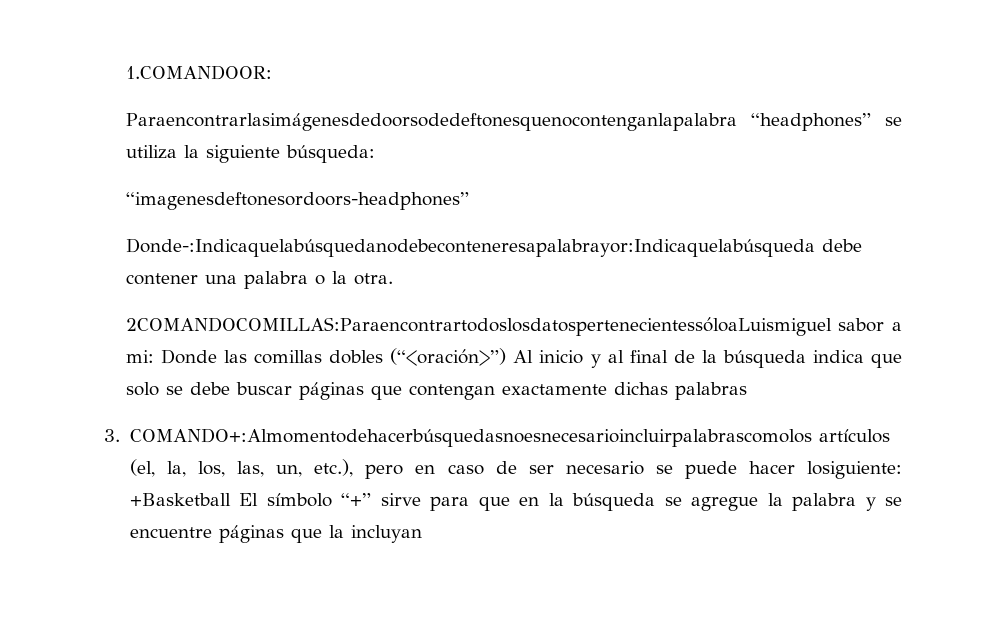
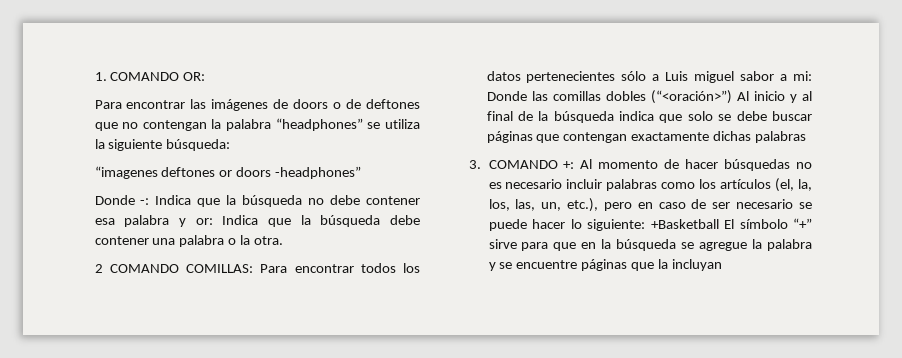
- 1.COMANDOOR:
- Paraencontrarlasimágenesdedoorsodedeftonesquenocontenganlapalabra “headphones” se utiliza la siguiente búsqueda:
+ 1. COMANDO OR:
+ Para encontrar las imágenes de doors o de deftones que no contengan la palabra “headphones” se utiliza la siguiente búsqueda:
- “imagenesdeftonesordoors-headphones”
- Donde-:Indicaquelabúsquedanodebeconteneresapalabrayor:Indicaquelabúsqueda debe contener una palabra o la otra.
+ “imagenes deftones or doors -headphones”
+ Donde -: Indica que la búsqueda no debe contener esa palabra y or: Indica que la búsqueda debe contener una palabra o la otra.
- 2COMANDOCOMILLAS:ParaencontrartodoslosdatospertenecientessóloaLuismiguel sabor a mi: Donde las comillas dobles (“<oración>”) Al inicio y al final de la búsqueda indica que solo se debe buscar páginas que contengan exactamente dichas palabras
+ 2 COMANDO COMILLAS: Para encontrar todos los datos pertenecientes sólo a Luis miguel sabor a mi: Donde las comillas dobles (“<oración>”) Al inicio y al final de la búsqueda indica que solo se debe buscar páginas que contengan exactamente dichas palabras
- 3. COMANDO+:Almomentodehacerbúsquedasnoesnecesarioincluirpalabrascomolos artículos (el, la, los, las, un, etc.), pero en caso de ser necesario se puede hacer losiguiente: +Basketball El símbolo “+” sirve para que en la búsqueda se agregue la palabra y se encuentre páginas que la incluyan
+ 3. COMANDO +: Al momento de hacer búsquedas no es necesario incluir palabras como los artículos (el, la, los, las, un, etc.), pero en caso de ser necesario se puede hacer lo siguiente: +Basketball El símbolo “+” sirve para que en la búsqueda se agregue la palabra y se encuentre páginas que la incluyan

